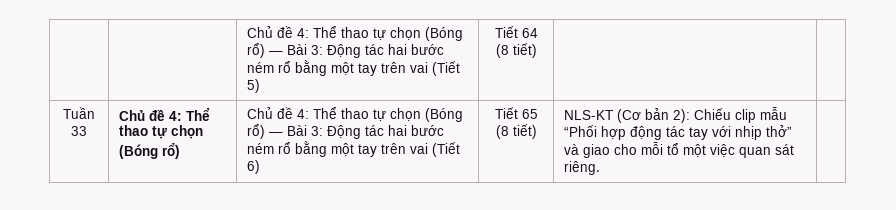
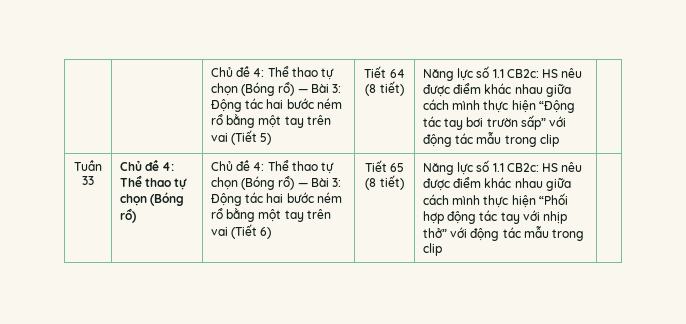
+ Năng lực số 1.1 CB2c: HS nêu được điểm khác nhau giữa cách mình thực hiện “Động tác tay bơi trườn sấp” với động tác mẫu trong clip
- NLS-KT (Cơ bản 2): Chiếu clip mẫu “Phối hợp động tác tay với nhịp thở” và giao cho mỗi tổ một việc quan sát riêng.
+ Năng lực số 1.1 CB2c: HS nêu được điểm khác nhau giữa cách mình thực hiện “Phối hợp động tác tay với nhịp thở” với động tác mẫu trong clip

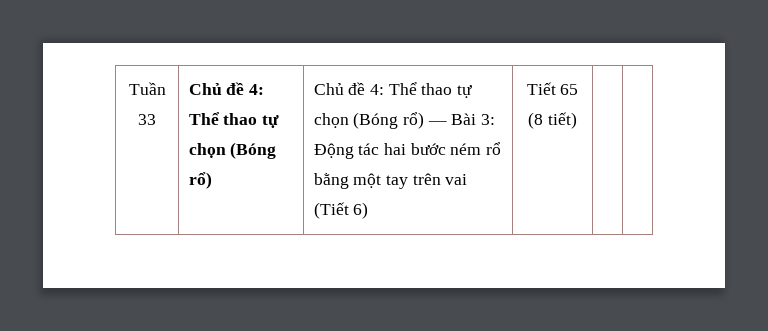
- Chủ đề 4: Thể thao tự chọn (Bóng rổ) — Bài 3: Động tác hai bước ném rổ bằng một tay trên vai (Tiết 5) | Tiết 64 (8 tiết) | Năng lực số 1.1 CB2c: HS nêu được điểm khác nhau giữa cách mình thực hiện “Động tác tay bơi trườn sấp” với động tác mẫu trong clip
- Năng lực số 1.1 CB2c: HS nêu được điểm khác nhau giữa cách mình thực hiện “Phối hợp động tác tay với nhịp thở” với động tác mẫu trong clip

